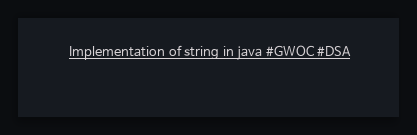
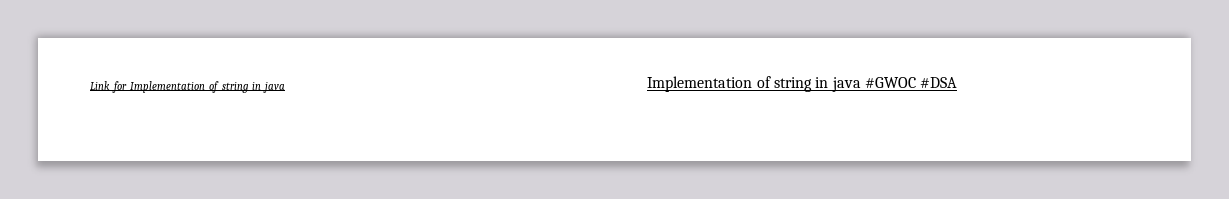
+ Link for Implementation of string in java

